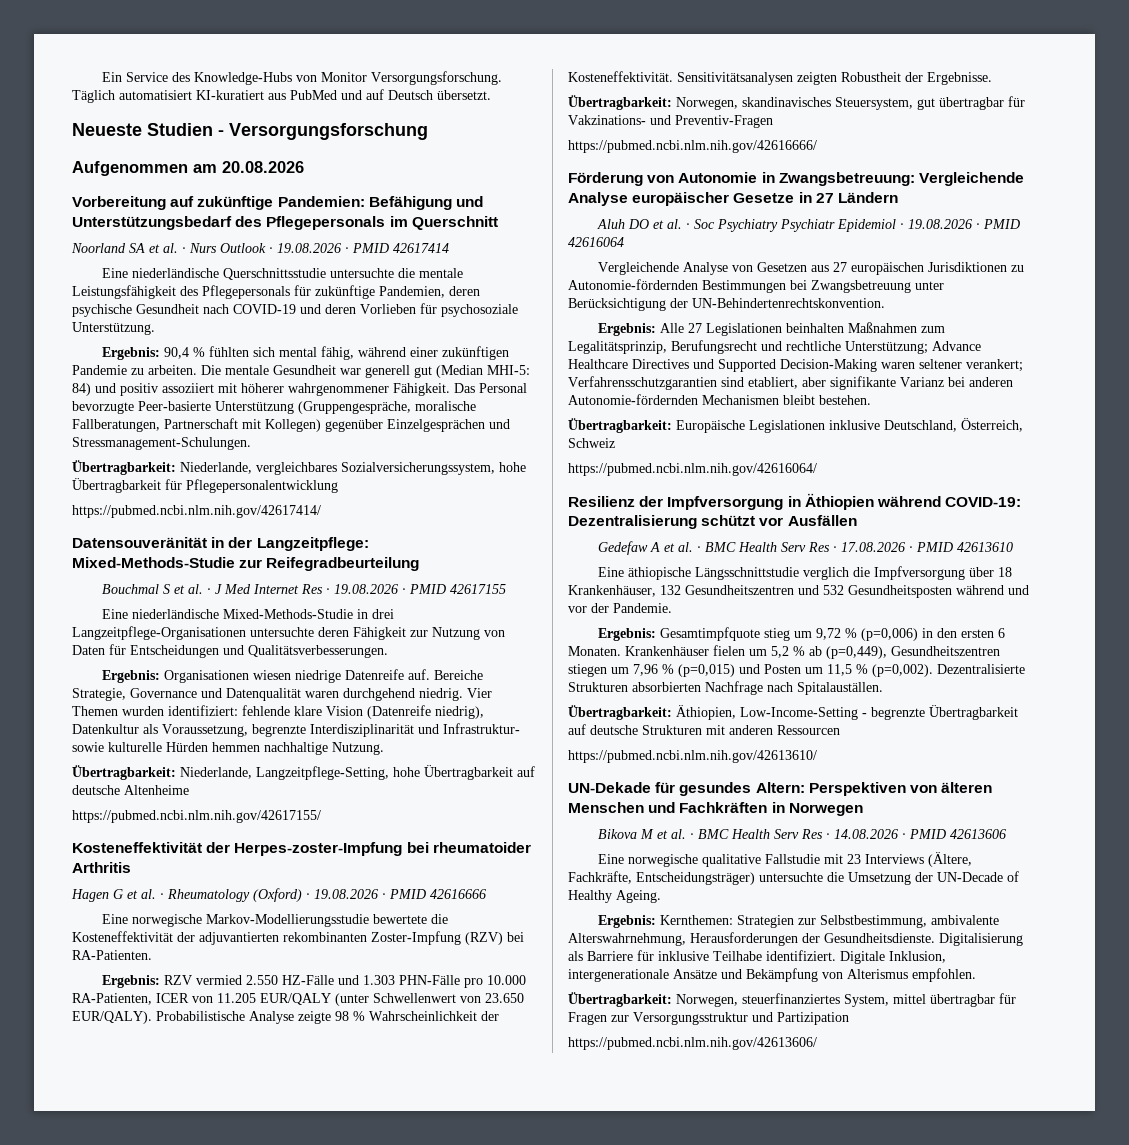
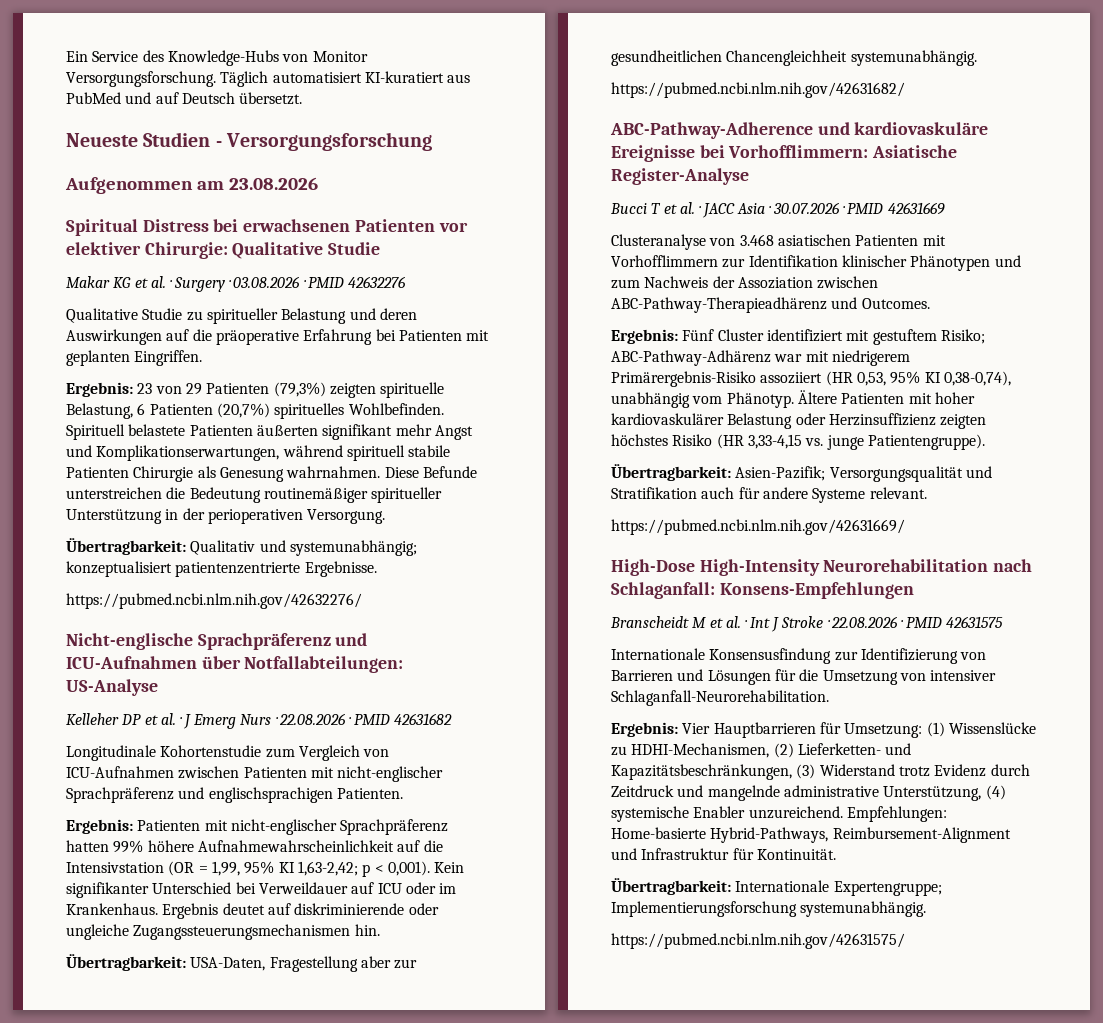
- Aufgenommen am 20.08.2026
- Vorbereitung auf zukünftige Pandemien: Befähigung und Unterstützungsbedarf des Pflegepersonals im Querschnitt
- Noorland SA et al. · Nurs Outlook · 19.08.2026 · PMID 42617414
- Eine niederländische Querschnittsstudie untersuchte die mentale Leistungsfähigkeit des Pflegepersonals für zukünftige Pandemien, deren psychische Gesundheit nach COVID-19 und deren Vorlieben für psychosoziale Unterstützung.
- Ergebnis: 90,4 % fühlten sich mental fähig, während einer zukünftigen Pandemie zu arbeiten. Die mentale Gesundheit war generell gut (Median MHI-5: 84) und positiv assoziiert mit höherer wahrgenommener Fähigkeit. Das Personal bevorzugte Peer-basierte Unterstützung (Gruppengespräche, moralische Fallberatungen, Partnerschaft mit Kollegen) gegenüber Einzelgesprächen und Stressmanagement-Schulungen.
- Übertragbarkeit: Niederlande, vergleichbares Sozialversicherungssystem, hohe Übertragbarkeit für Pflegepersonalentwicklung
- https://pubmed.ncbi.nlm.nih.gov/42617414/
- Datensouveränität in der Langzeitpflege: Mixed-Methods-Studie zur Reifegradbeurteilung
- Bouchmal S et al. · J Med Internet Res · 19.08.2026 · PMID 42617155
- Eine niederländische Mixed-Methods-Studie in drei Langzeitpflege-Organisationen untersuchte deren Fähigkeit zur Nutzung von Daten für Entscheidungen und Qualitätsverbesserungen.
- Ergebnis: Organisationen wiesen niedrige Datenreife auf. Bereiche Strategie, Governance und Datenqualität waren durchgehend niedrig. Vier Themen wurden identifiziert: fehlende klare Vision (Datenreife niedrig), Datenkultur als Voraussetzung, begrenzte Interdisziplinarität und Infrastruktur- sowie kulturelle Hürden hemmen nachhaltige Nutzung.
- Übertragbarkeit: Niederlande, Langzeitpflege-Setting, hohe Übertragbarkeit auf deutsche Altenheime
- https://pubmed.ncbi.nlm.nih.gov/42617155/
- Kosteneffektivität der Herpes-zoster-Impfung bei rheumatoider Arthritis
- Hagen G et al. · Rheumatology (Oxford) · 19.08.2026 · PMID 42616666
- Eine norwegische Markov-Modellierungsstudie bewertete die Kosteneffektivität der adjuvantierten rekombinanten Zoster-Impfung (RZV) bei RA-Patienten.
- Ergebnis: RZV vermied 2.550 HZ-Fälle und 1.303 PHN-Fälle pro 10.000 RA-Patienten, ICER von 11.205 EUR/QALY (unter Schwellenwert von 23.650 EUR/QALY). Probabilistische Analyse zeigte 98 % Wahrscheinlichkeit der Kosteneffektivität. Sensitivitätsanalysen zeigten Robustheit der Ergebnisse.
- Übertragbarkeit: Norwegen, skandinavisches Steuersystem, gut übertragbar für Vakzinations- und Preventiv-Fragen
- https://pubmed.ncbi.nlm.nih.gov/42616666/
- Förderung von Autonomie in Zwangsbetreuung: Vergleichende Analyse europäischer Gesetze in 27 Ländern
- Aluh DO et al. · Soc Psychiatry Psychiatr Epidemiol · 19.08.2026 · PMID 42616064
- Vergleichende Analyse von Gesetzen aus 27 europäischen Jurisdiktionen zu Autonomie-fördernden Bestimmungen bei Zwangsbetreuung unter Berücksichtigung der UN-Behindertenrechtskonvention.
- Ergebnis: Alle 27 Legislationen beinhalten Maßnahmen zum Legalitätsprinzip, Berufungsrecht und rechtliche Unterstützung; Advance Healthcare Directives und Supported Decision-Making waren seltener verankert; Verfahrensschutzgarantien sind etabliert, aber signifikante Varianz bei anderen Autonomie-fördernden Mechanismen bleibt bestehen.
- Übertragbarkeit: Europäische Legislationen inklusive Deutschland, Österreich, Schweiz
- https://pubmed.ncbi.nlm.nih.gov/42616064/
- Resilienz der Impfversorgung in Äthiopien während COVID-19: Dezentralisierung schützt vor Ausfällen
- Gedefaw A et al. · BMC Health Serv Res · 17.08.2026 · PMID 42613610
- Eine äthiopische Längsschnittstudie verglich die Impfversorgung über 18 Krankenhäuser, 132 Gesundheitszentren und 532 Gesundheitsposten während und vor der Pandemie.
- Ergebnis: Gesamtimpfquote stieg um 9,72 % (p=0,006) in den ersten 6 Monaten. Krankenhäuser fielen um 5,2 % ab (p=0,449), Gesundheitszentren stiegen um 7,96 % (p=0,015) und Posten um 11,5 % (p=0,002). Dezentralisierte Strukturen absorbierten Nachfrage nach Spitalauställen.
- Übertragbarkeit: Äthiopien, Low-Income-Setting - begrenzte Übertragbarkeit auf deutsche Strukturen mit anderen Ressourcen
- https://pubmed.ncbi.nlm.nih.gov/42613610/
- UN-Dekade für gesundes Altern: Perspektiven von älteren Menschen und Fachkräften in Norwegen
- Bikova M et al. · BMC Health Serv Res · 14.08.2026 · PMID 42613606
- Eine norwegische qualitative Fallstudie mit 23 Interviews (Ältere, Fachkräfte, Entscheidungsträger) untersuchte die Umsetzung der UN-Decade of Healthy Ageing.
- Ergebnis: Kernthemen: Strategien zur Selbstbestimmung, ambivalente Alterswahrnehmung, Herausforderungen der Gesundheitsdienste. Digitalisierung als Barriere für inklusive Teilhabe identifiziert. Digitale Inklusion, intergenerationale Ansätze und Bekämpfung von Alterismus empfohlen.
- Übertragbarkeit: Norwegen, steuerfinanziertes System, mittel übertragbar für Fragen zur Versorgungsstruktur und Partizipation
- https://pubmed.ncbi.nlm.nih.gov/42613606/
+ Aufgenommen am 23.08.2026
+ Spiritual Distress bei erwachsenen Patienten vor elektiver Chirurgie: Qualitative Studie
+ Makar KG et al. · Surgery · 03.08.2026 · PMID 42632276
+ Qualitative Studie zu spiritueller Belastung und deren Auswirkungen auf die präoperative Erfahrung bei Patienten mit geplanten Eingriffen.
+ Ergebnis: 23 von 29 Patienten (79,3%) zeigten spirituelle Belastung, 6 Patienten (20,7%) spirituelles Wohlbefinden. Spirituell belastete Patienten äußerten signifikant mehr Angst und Komplikationserwartungen, während spirituell stabile Patienten Chirurgie als Genesung wahrnahmen. Diese Befunde unterstreichen die Bedeutung routinemäßiger spiritueller Unterstützung in der perioperativen Versorgung.
+ Übertragbarkeit: Qualitativ und systemunabhängig; konzeptualisiert patientenzentrierte Ergebnisse.
+ https://pubmed.ncbi.nlm.nih.gov/42632276/
+ Nicht-englische Sprachpräferenz und ICU-Aufnahmen über Notfallabteilungen: US-Analyse
+ Kelleher DP et al. · J Emerg Nurs · 22.08.2026 · PMID 42631682
+ Longitudinale Kohortenstudie zum Vergleich von ICU-Aufnahmen zwischen Patienten mit nicht-englischer Sprachpräferenz und englischsprachigen Patienten.
+ Ergebnis: Patienten mit nicht-englischer Sprachpräferenz hatten 99% höhere Aufnahmewahrscheinlichkeit auf die Intensivstation (OR = 1,99, 95% KI 1,63-2,42; p < 0,001). Kein signifikanter Unterschied bei Verweildauer auf ICU oder im Krankenhaus. Ergebnis deutet auf diskriminierende oder ungleiche Zugangssteuerungsmechanismen hin.
+ Übertragbarkeit: USA-Daten, Fragestellung aber zur gesundheitlichen Chancengleichheit systemunabhängig.
+ https://pubmed.ncbi.nlm.nih.gov/42631682/
+ ABC-Pathway-Adherence und kardiovaskuläre Ereignisse bei Vorhofflimmern: Asiatische Register-Analyse
+ Bucci T et al. · JACC Asia · 30.07.2026 · PMID 42631669
+ Clusteranalyse von 3.468 asiatischen Patienten mit Vorhofflimmern zur Identifikation klinischer Phänotypen und zum Nachweis der Assoziation zwischen ABC-Pathway-Therapieadhärenz und Outcomes.
+ Ergebnis: Fünf Cluster identifiziert mit gestuftem Risiko; ABC-Pathway-Adhärenz war mit niedrigerem Primärergebnis-Risiko assoziiert (HR 0,53, 95% KI 0,38-0,74), unabhängig vom Phänotyp. Ältere Patienten mit hoher kardiovaskulärer Belastung oder Herzinsuffizienz zeigten höchstes Risiko (HR 3,33-4,15 vs. junge Patientengruppe).
+ Übertragbarkeit: Asien-Pazifik; Versorgungsqualität und Stratifikation auch für andere Systeme relevant.
+ https://pubmed.ncbi.nlm.nih.gov/42631669/
+ High-Dose High-Intensity Neurorehabilitation nach Schlaganfall: Konsens-Empfehlungen
+ Branscheidt M et al. · Int J Stroke · 22.08.2026 · PMID 42631575
+ Internationale Konsensusfindung zur Identifizierung von Barrieren und Lösungen für die Umsetzung von intensiver Schlaganfall-Neurorehabilitation.
+ Ergebnis: Vier Hauptbarrieren für Umsetzung: (1) Wissenslücke zu HDHI-Mechanismen, (2) Lieferketten- und Kapazitätsbeschränkungen, (3) Widerstand trotz Evidenz durch Zeitdruck und mangelnde administrative Unterstützung, (4) systemische Enabler unzureichend. Empfehlungen: Home-basierte Hybrid-Pathways, Reimbursement-Alignment und Infrastruktur für Kontinuität.
+ Übertragbarkeit: Internationale Expertengruppe; Implementierungsforschung systemunabhängig.
+ https://pubmed.ncbi.nlm.nih.gov/42631575/

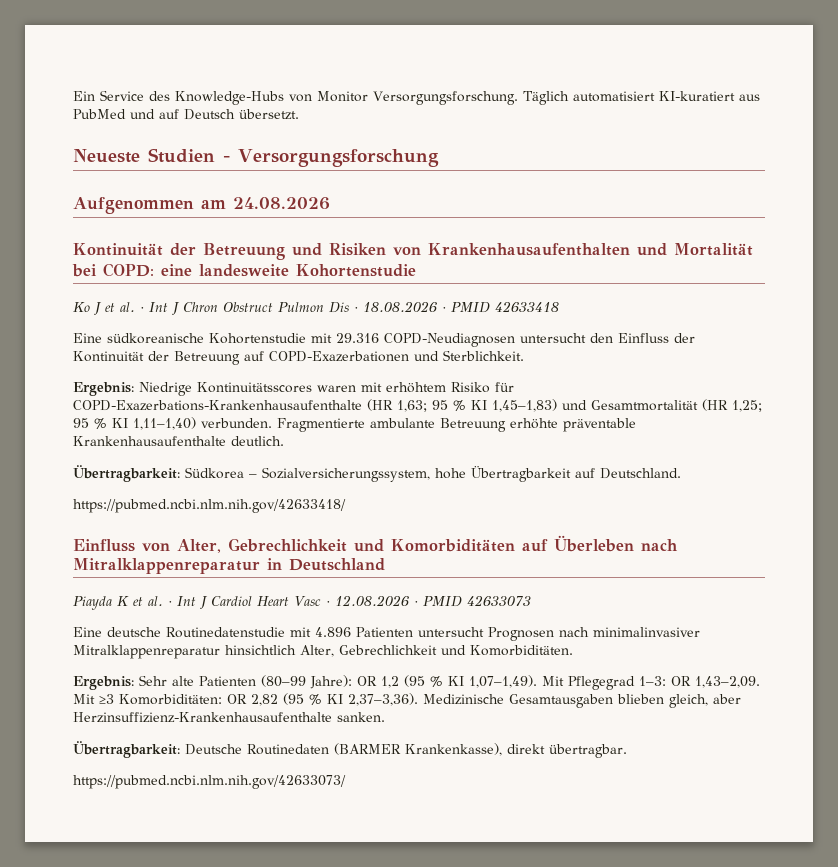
- Aufgenommen am 23.08.2026
- Spiritual Distress bei erwachsenen Patienten vor elektiver Chirurgie: Qualitative Studie
- Makar KG et al. · Surgery · 03.08.2026 · PMID 42632276
- Qualitative Studie zu spiritueller Belastung und deren Auswirkungen auf die präoperative Erfahrung bei Patienten mit geplanten Eingriffen.
- Ergebnis: 23 von 29 Patienten (79,3%) zeigten spirituelle Belastung, 6 Patienten (20,7%) spirituelles Wohlbefinden. Spirituell belastete Patienten äußerten signifikant mehr Angst und Komplikationserwartungen, während spirituell stabile Patienten Chirurgie als Genesung wahrnahmen. Diese Befunde unterstreichen die Bedeutung routinemäßiger spiritueller Unterstützung in der perioperativen Versorgung.
- Übertragbarkeit: Qualitativ und systemunabhängig; konzeptualisiert patientenzentrierte Ergebnisse.
- https://pubmed.ncbi.nlm.nih.gov/42632276/
- Nicht-englische Sprachpräferenz und ICU-Aufnahmen über Notfallabteilungen: US-Analyse
- Kelleher DP et al. · J Emerg Nurs · 22.08.2026 · PMID 42631682
- Longitudinale Kohortenstudie zum Vergleich von ICU-Aufnahmen zwischen Patienten mit nicht-englischer Sprachpräferenz und englischsprachigen Patienten.
- Ergebnis: Patienten mit nicht-englischer Sprachpräferenz hatten 99% höhere Aufnahmewahrscheinlichkeit auf die Intensivstation (OR = 1,99, 95% KI 1,63-2,42; p < 0,001). Kein signifikanter Unterschied bei Verweildauer auf ICU oder im Krankenhaus. Ergebnis deutet auf diskriminierende oder ungleiche Zugangssteuerungsmechanismen hin.
- Übertragbarkeit: USA-Daten, Fragestellung aber zur gesundheitlichen Chancengleichheit systemunabhängig.
- https://pubmed.ncbi.nlm.nih.gov/42631682/
- ABC-Pathway-Adherence und kardiovaskuläre Ereignisse bei Vorhofflimmern: Asiatische Register-Analyse
- Bucci T et al. · JACC Asia · 30.07.2026 · PMID 42631669
- Clusteranalyse von 3.468 asiatischen Patienten mit Vorhofflimmern zur Identifikation klinischer Phänotypen und zum Nachweis der Assoziation zwischen ABC-Pathway-Therapieadhärenz und Outcomes.
- Ergebnis: Fünf Cluster identifiziert mit gestuftem Risiko; ABC-Pathway-Adhärenz war mit niedrigerem Primärergebnis-Risiko assoziiert (HR 0,53, 95% KI 0,38-0,74), unabhängig vom Phänotyp. Ältere Patienten mit hoher kardiovaskulärer Belastung oder Herzinsuffizienz zeigten höchstes Risiko (HR 3,33-4,15 vs. junge Patientengruppe).
- Übertragbarkeit: Asien-Pazifik; Versorgungsqualität und Stratifikation auch für andere Systeme relevant.
- https://pubmed.ncbi.nlm.nih.gov/42631669/
- High-Dose High-Intensity Neurorehabilitation nach Schlaganfall: Konsens-Empfehlungen
- Branscheidt M et al. · Int J Stroke · 22.08.2026 · PMID 42631575
- Internationale Konsensusfindung zur Identifizierung von Barrieren und Lösungen für die Umsetzung von intensiver Schlaganfall-Neurorehabilitation.
- Ergebnis: Vier Hauptbarrieren für Umsetzung: (1) Wissenslücke zu HDHI-Mechanismen, (2) Lieferketten- und Kapazitätsbeschränkungen, (3) Widerstand trotz Evidenz durch Zeitdruck und mangelnde administrative Unterstützung, (4) systemische Enabler unzureichend. Empfehlungen: Home-basierte Hybrid-Pathways, Reimbursement-Alignment und Infrastruktur für Kontinuität.
- Übertragbarkeit: Internationale Expertengruppe; Implementierungsforschung systemunabhängig.
- https://pubmed.ncbi.nlm.nih.gov/42631575/
+ Aufgenommen am 24.08.2026
+ Kontinuität der Betreuung und Risiken von Krankenhausaufenthalten und Mortalität bei COPD: eine landesweite Kohortenstudie
+ Ko J et al. · Int J Chron Obstruct Pulmon Dis · 18.08.2026 · PMID 42633418
+ Eine südkoreanische Kohortenstudie mit 29.316 COPD-Neudiagnosen untersucht den Einfluss der Kontinuität der Betreuung auf COPD-Exazerbationen und Sterblichkeit.
+ Ergebnis: Niedrige Kontinuitätsscores waren mit erhöhtem Risiko für COPD-Exazerbations-Krankenhausaufenthalte (HR 1,63; 95 % KI 1,45–1,83) und Gesamtmortalität (HR 1,25; 95 % KI 1,11–1,40) verbunden. Fragmentierte ambulante Betreuung erhöhte präventable Krankenhausaufenthalte deutlich.
+ Übertragbarkeit: Südkorea – Sozialversicherungssystem, hohe Übertragbarkeit auf Deutschland.
+ https://pubmed.ncbi.nlm.nih.gov/42633418/
+ Einfluss von Alter, Gebrechlichkeit und Komorbiditäten auf Überleben nach Mitralklappenreparatur in Deutschland
+ Piayda K et al. · Int J Cardiol Heart Vasc · 12.08.2026 · PMID 42633073
+ Eine deutsche Routinedatenstudie mit 4.896 Patienten untersucht Prognosen nach minimalinvasiver Mitralklappenreparatur hinsichtlich Alter, Gebrechlichkeit und Komorbiditäten.
+ Ergebnis: Sehr alte Patienten (80–99 Jahre): OR 1,2 (95 % KI 1,07–1,49). Mit Pflegegrad 1–3: OR 1,43–2,09. Mit ≥3 Komorbiditäten: OR 2,82 (95 % KI 2,37–3,36). Medizinische Gesamtausgaben blieben gleich, aber Herzinsuffizienz-Krankenhausaufenthalte sanken.
+ Übertragbarkeit: Deutsche Routinedaten (BARMER Krankenkasse), direkt übertragbar.
+ https://pubmed.ncbi.nlm.nih.gov/42633073/

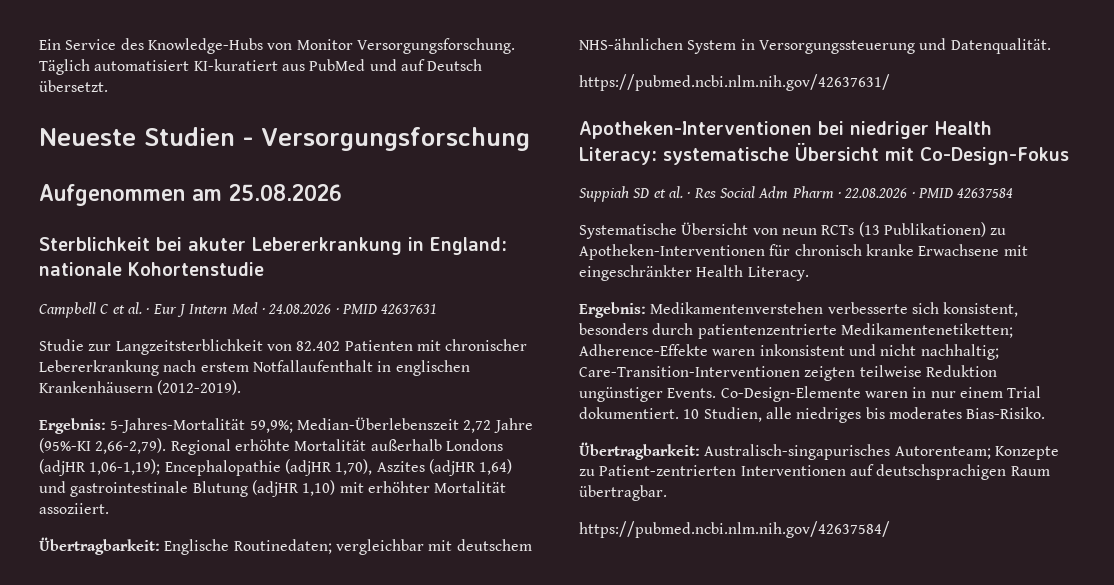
- Aufgenommen am 24.08.2026
- Kontinuität der Betreuung und Risiken von Krankenhausaufenthalten und Mortalität bei COPD: eine landesweite Kohortenstudie
+ Aufgenommen am 25.08.2026
+ Sterblichkeit bei akuter Lebererkrankung in England: nationale Kohortenstudie
- Ko J et al. · Int J Chron Obstruct Pulmon Dis · 18.08.2026 · PMID 42633418
- Eine südkoreanische Kohortenstudie mit 29.316 COPD-Neudiagnosen untersucht den Einfluss der Kontinuität der Betreuung auf COPD-Exazerbationen und Sterblichkeit.
- Ergebnis: Niedrige Kontinuitätsscores waren mit erhöhtem Risiko für COPD-Exazerbations-Krankenhausaufenthalte (HR 1,63; 95 % KI 1,45–1,83) und Gesamtmortalität (HR 1,25; 95 % KI 1,11–1,40) verbunden. Fragmentierte ambulante Betreuung erhöhte präventable Krankenhausaufenthalte deutlich.
- Übertragbarkeit: Südkorea – Sozialversicherungssystem, hohe Übertragbarkeit auf Deutschland.
- https://pubmed.ncbi.nlm.nih.gov/42633418/
- Einfluss von Alter, Gebrechlichkeit und Komorbiditäten auf Überleben nach Mitralklappenreparatur in Deutschland
- Piayda K et al. · Int J Cardiol Heart Vasc · 12.08.2026 · PMID 42633073
- Eine deutsche Routinedatenstudie mit 4.896 Patienten untersucht Prognosen nach minimalinvasiver Mitralklappenreparatur hinsichtlich Alter, Gebrechlichkeit und Komorbiditäten.
- Ergebnis: Sehr alte Patienten (80–99 Jahre): OR 1,2 (95 % KI 1,07–1,49). Mit Pflegegrad 1–3: OR 1,43–2,09. Mit ≥3 Komorbiditäten: OR 2,82 (95 % KI 2,37–3,36). Medizinische Gesamtausgaben blieben gleich, aber Herzinsuffizienz-Krankenhausaufenthalte sanken.
- Übertragbarkeit: Deutsche Routinedaten (BARMER Krankenkasse), direkt übertragbar.
+ Campbell C et al. · Eur J Intern Med · 24.08.2026 · PMID 42637631
+ Studie zur Langzeitsterblichkeit von 82.402 Patienten mit chronischer Lebererkrankung nach erstem Notfallaufenthalt in englischen Krankenhäusern (2012-2019).
+ Ergebnis: 5-Jahres-Mortalität 59,9%; Median-Überlebenszeit 2,72 Jahre (95%-KI 2,66-2,79). Regional erhöhte Mortalität außerhalb Londons (adjHR 1,06-1,19); Encephalopathie (adjHR 1,70), Aszites (adjHR 1,64) und gastrointestinale Blutung (adjHR 1,10) mit erhöhter Mortalität assoziiert.
+ Übertragbarkeit: Englische Routinedaten; vergleichbar mit deutschem NHS-ähnlichen System in Versorgungssteuerung und Datenqualität.
+ https://pubmed.ncbi.nlm.nih.gov/42637631/
+ Apotheken-Interventionen bei niedriger Health Literacy: systematische Übersicht mit Co-Design-Fokus
+ Suppiah SD et al. · Res Social Adm Pharm · 22.08.2026 · PMID 42637584
+ Systematische Übersicht von neun RCTs (13 Publikationen) zu Apotheken-Interventionen für chronisch kranke Erwachsene mit eingeschränkter Health Literacy.
+ Ergebnis: Medikamentenverstehen verbesserte sich konsistent, besonders durch patientenzentrierte Medikamentenetiketten; Adherence-Effekte waren inkonsistent und nicht nachhaltig; Care-Transition-Interventionen zeigten teilweise Reduktion ungünstiger Events. Co-Design-Elemente waren in nur einem Trial dokumentiert. 10 Studien, alle niedriges bis moderates Bias-Risiko.
+ Übertragbarkeit: Australisch-singapurisches Autorenteam; Konzepte zu Patient-zentrierten Interventionen auf deutschsprachigen Raum übertragbar.
- https://pubmed.ncbi.nlm.nih.gov/42633073/
+ https://pubmed.ncbi.nlm.nih.gov/42637584/

